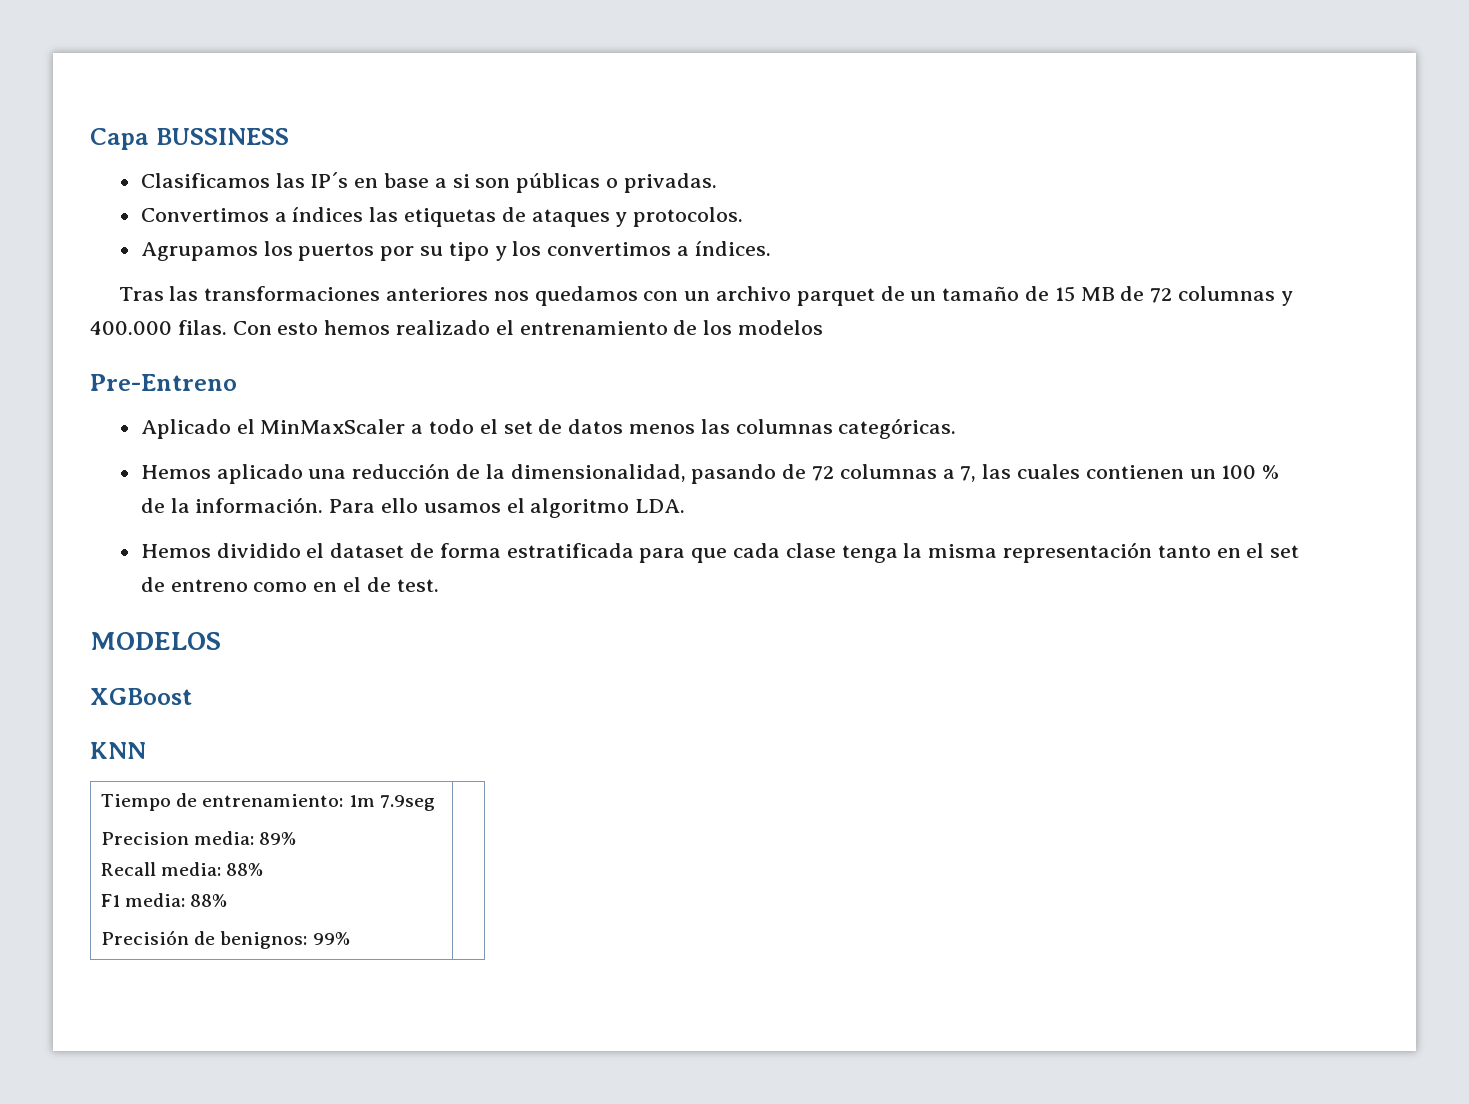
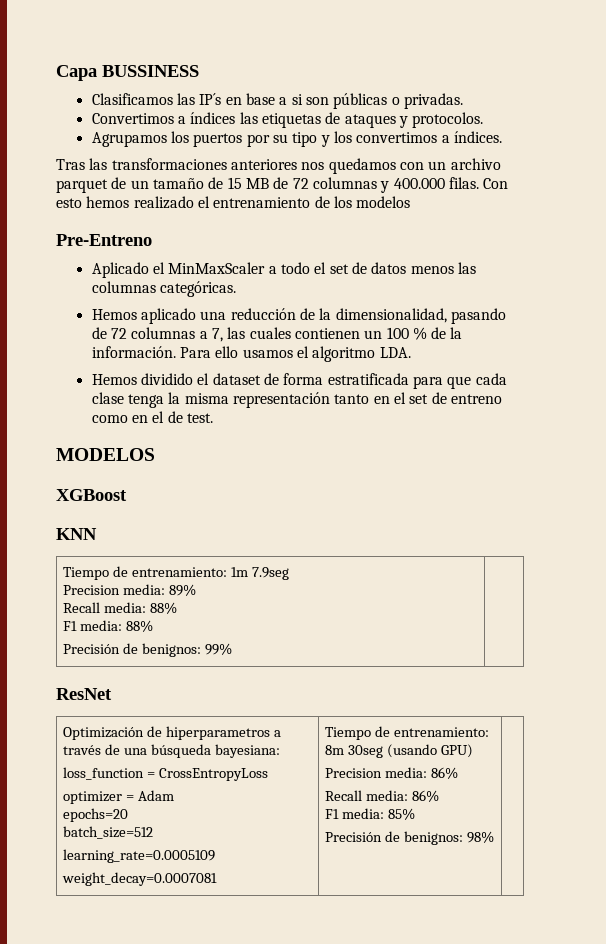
+ ResNet
+ Optimización de hiperparametros a través de una búsqueda bayesiana:
+ loss_function = CrossEntropyLoss
+ optimizer = Adam
+ epochs=20
+ batch_size=512
+ learning_rate=0.0005109
+ weight_decay=0.0007081 | Tiempo de entrenamiento: 8m 30seg (usando GPU)
+ Precision media: 86%
+ Recall media: 86%
+ F1 media: 85%
+ Precisión de benignos: 98% |

